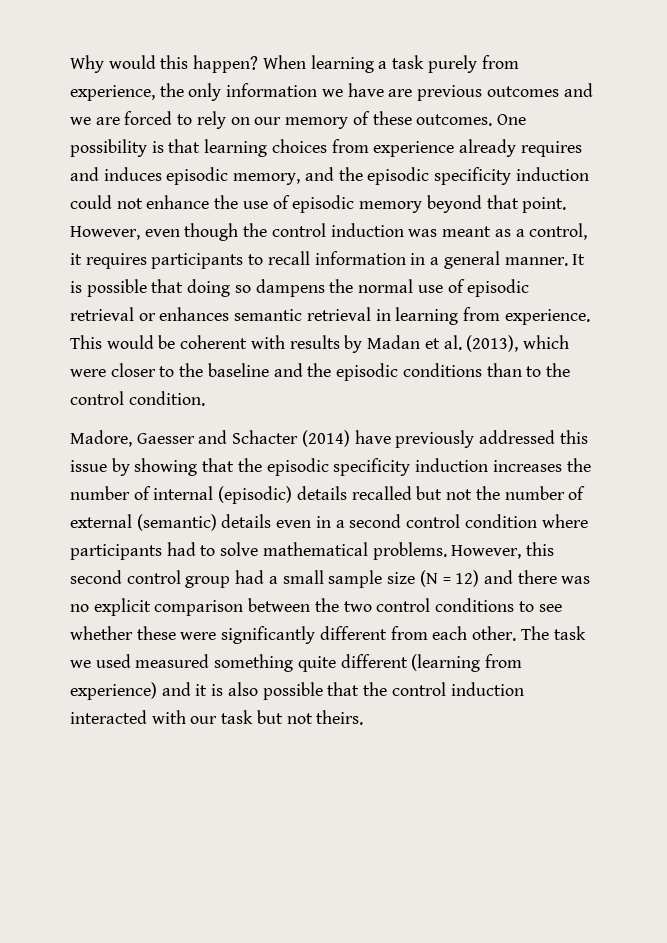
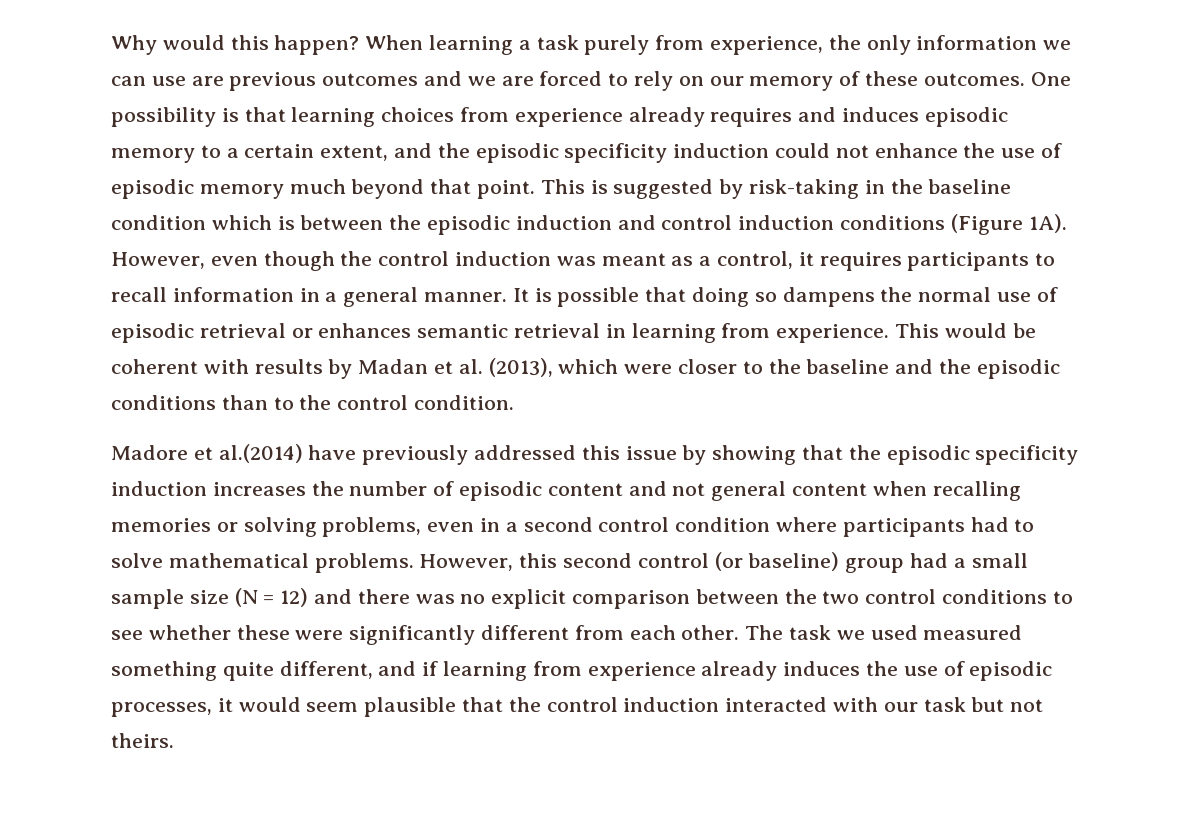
- When learning a task purely from experience, the only information we have are previous outcomes and we are forced to rely on our memory of these outcomes.
+ When learning a task purely from experience, the only information we can use are previous outcomes and we are forced to rely on our memory of these outcomes.
- One possibility is that learning choices from experience already requires and induces episodic memory, and the episodic specificity induction could not enhance the use of episodic memory beyond that point.
+ One possibility is that learning choices from experience already requires and induces episodic memory to a certain extent, and the episodic specificity induction could not enhance the use of episodic memory much beyond that point.
+ This is suggested by risk-taking in the baseline condition which is between the episodic induction and control induction conditions (Figure 1A).
- Madore, Gaesser and Schacter (2014) have previously addressed this issue by showing that the episodic specificity induction increases the number of internal (episodic) details recalled but not the number of external (semantic) details even in a second control condition where participants had to solve mathematical problems.
+ Madore et al.(2014) have previously addressed this issue by showing that the episodic specificity induction increases the number of episodic content and not general content when recalling memories or solving problems, even in a second control condition where participants had to solve mathematical problems.
- However, this second control group had a small sample size (N = 12) and there was no explicit comparison between the two control conditions to see whether these were significantly different from each other.
+ However, this second control (or baseline) group had a small sample size (N = 12) and there was no explicit comparison between the two control conditions to see whether these were significantly different from each other.
- The task we used measured something quite different (learning from experience) and it is also possible that the control induction interacted with our task but not theirs.
+ The task we used measured something quite different, and if learning from experience already induces the use of episodic processes, it would seem plausible that the control induction interacted with our task but not theirs.

